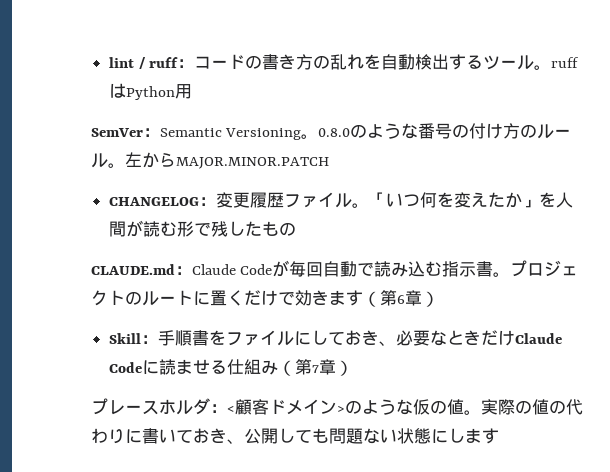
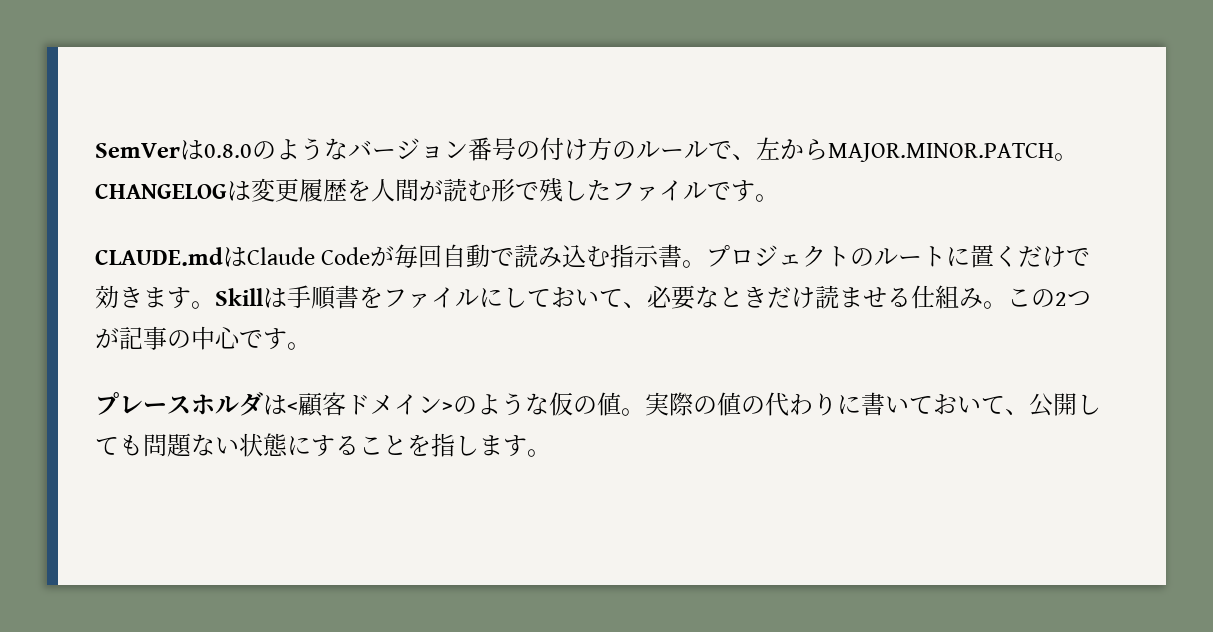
- lint / ruff：コードの書き方の乱れを自動検出するツール。ruffはPython用
- SemVer：Semantic Versioning。0.8.0のような番号の付け方のルール。左からMAJOR.MINOR.PATCH
- CHANGELOG：変更履歴ファイル。「いつ何を変えたか」を人間が読む形で残したもの
+ SemVerは0.8.0のようなバージョン番号の付け方のルールで、左からMAJOR.MINOR.PATCH。CHANGELOGは変更履歴を人間が読む形で残したファイルです。
- CLAUDE.md：Claude Codeが毎回自動で読み込む指示書。
+ CLAUDE.mdはClaude Codeが毎回自動で読み込む指示書。
- プロジェクトのルートに置くだけで効きます（第6章）
- Skill：手順書をファイルにしておき、必要なときだけClaude Codeに読ませる仕組み（第7章）
+ プロジェクトのルートに置くだけで効きます。Skillは手順書をファイルにしておいて、必要なときだけ読ませる仕組み。この2つが記事の中心です。
- プレースホルダ：<顧客ドメイン>のような仮の値。
+ プレースホルダは<顧客ドメイン>のような仮の値。
- 実際の値の代わりに書いておき、公開しても問題ない状態にします
+ 実際の値の代わりに書いておいて、公開しても問題ない状態にすることを指します。

